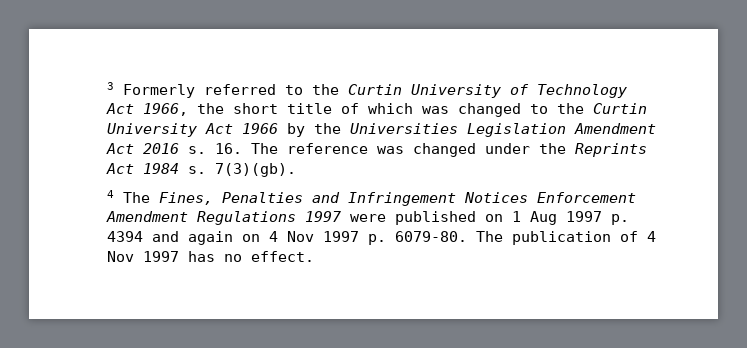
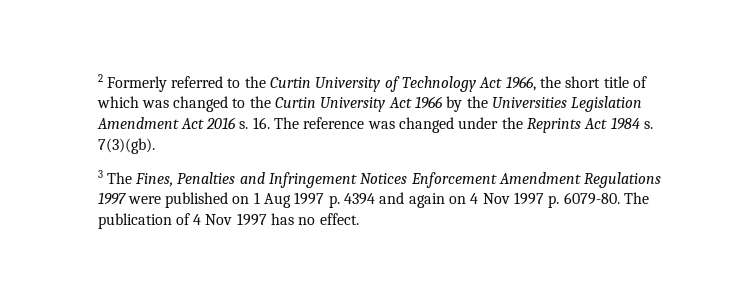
- 3 Formerly referred to the Curtin University of Technology Act 1966, the short title of which was changed to the Curtin University Act 1966 by the Universities Legislation Amendment Act 2016 s.
+ 2 Formerly referred to the Curtin University of Technology Act 1966, the short title of which was changed to the Curtin University Act 1966 by the Universities Legislation Amendment Act 2016 s.
- 4 The Fines, Penalties and Infringement Notices Enforcement Amendment Regulations 1997 were published on 1 Aug 1997 p. 4394 and again on 4 Nov 1997 p. 6079-80.
+ 3 The Fines, Penalties and Infringement Notices Enforcement Amendment Regulations 1997 were published on 1 Aug 1997 p. 4394 and again on 4 Nov 1997 p. 6079-80.

